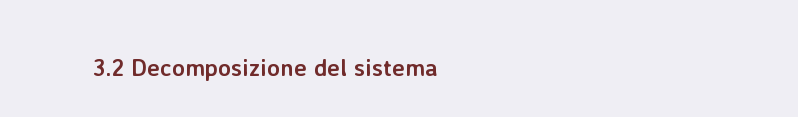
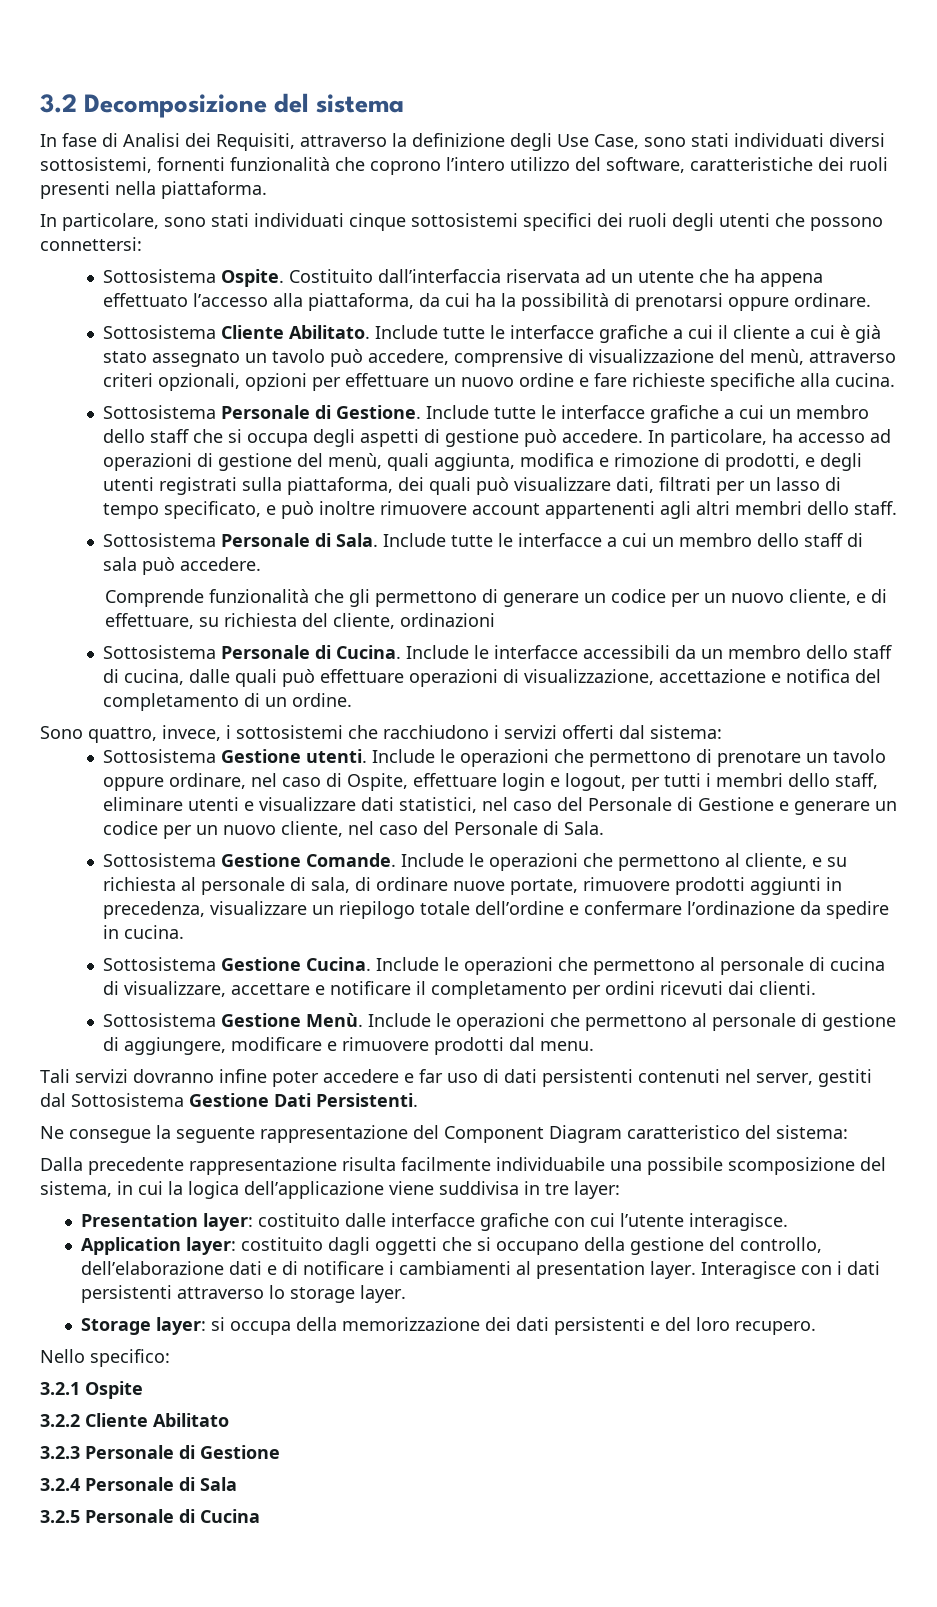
+ In fase di Analisi dei Requisiti, attraverso la definizione degli Use Case, sono stati individuati diversi sottosistemi, fornenti funzionalità che coprono l’intero utilizzo del software, caratteristiche dei ruoli presenti nella piattaforma.
+ In particolare, sono stati individuati cinque sottosistemi specifici dei ruoli degli utenti che possono connettersi:
+ Sottosistema Ospite. Costituito dall’interfaccia riservata ad un utente che ha appena effettuato l’accesso alla piattaforma, da cui ha la possibilità di prenotarsi oppure ordinare.
+ Sottosistema Cliente Abilitato. Include tutte le interfacce grafiche a cui il cliente a cui è già stato assegnato un tavolo può accedere, comprensive di visualizzazione del menù, attraverso criteri opzionali, opzioni per effettuare un nuovo ordine e fare richieste specifiche alla cucina.
+ Sottosistema Personale di Gestione. Include tutte le interfacce grafiche a cui un membro dello staff che si occupa degli aspetti di gestione può accedere. In particolare, ha accesso ad operazioni di gestione del menù, quali aggiunta, modifica e rimozione di prodotti, e degli utenti registrati sulla piattaforma, dei quali può visualizzare dati, filtrati per un lasso di tempo specificato, e può inoltre rimuovere account appartenenti agli altri membri dello staff.
+ Sottosistema Personale di Sala. Include tutte le interfacce a cui un membro dello staff di sala può accedere.
+ Comprende funzionalità che gli permettono di generare un codice per un nuovo cliente, e di effettuare, su richiesta del cliente, ordinazioni
+ Sottosistema Personale di Cucina. Include le interfacce accessibili da un membro dello staff di cucina, dalle quali può effettuare operazioni di visualizzazione, accettazione e notifica del completamento di un ordine.
+ Sono quattro, invece, i sottosistemi che racchiudono i servizi offerti dal sistema:
+ Sottosistema Gestione utenti. Include le operazioni che permettono di prenotare un tavolo oppure ordinare, nel caso di Ospite, effettuare login e logout, per tutti i membri dello staff, eliminare utenti e visualizzare dati statistici, nel caso del Personale di Gestione e generare un codice per un nuovo cliente, nel caso del Personale di Sala.
+ Sottosistema Gestione Comande. Include le operazioni che permettono al cliente, e su richiesta al personale di sala, di ordinare nuove portate, rimuovere prodotti aggiunti in precedenza, visualizzare un riepilogo totale dell’ordine e confermare l’ordinazione da spedire in cucina.
+ Sottosistema Gestione Cucina. Include le operazioni che permettono al personale di cucina di visualizzare, accettare e notificare il completamento per ordini ricevuti dai clienti.
+ Sottosistema Gestione Menù. Include le operazioni che permettono al personale di gestione di aggiungere, modificare e rimuovere prodotti dal menu.
+ Tali servizi dovranno infine poter accedere e far uso di dati persistenti contenuti nel server, gestiti dal Sottosistema Gestione Dati Persistenti.
+ Ne consegue la seguente rappresentazione del Component Diagram caratteristico del sistema:
+ Dalla precedente rappresentazione risulta facilmente individuabile una possibile scomposizione del sistema, in cui la logica dell’applicazione viene suddivisa in tre layer:
+ Presentation layer: costituito dalle interfacce grafiche con cui l’utente interagisce.
+ Application layer: costituito dagli oggetti che si occupano della gestione del controllo, dell’elaborazione dati e di notificare i cambiamenti al presentation layer. Interagisce con i dati persistenti attraverso lo storage layer.
+ Storage layer: si occupa della memorizzazione dei dati persistenti e del loro recupero.
+ Nello specifico:
+ 3.2.1 Ospite
+ 3.2.2 Cliente Abilitato
+ 3.2.3 Personale di Gestione
+ 3.2.4 Personale di Sala
+ 3.2.5 Personale di Cucina

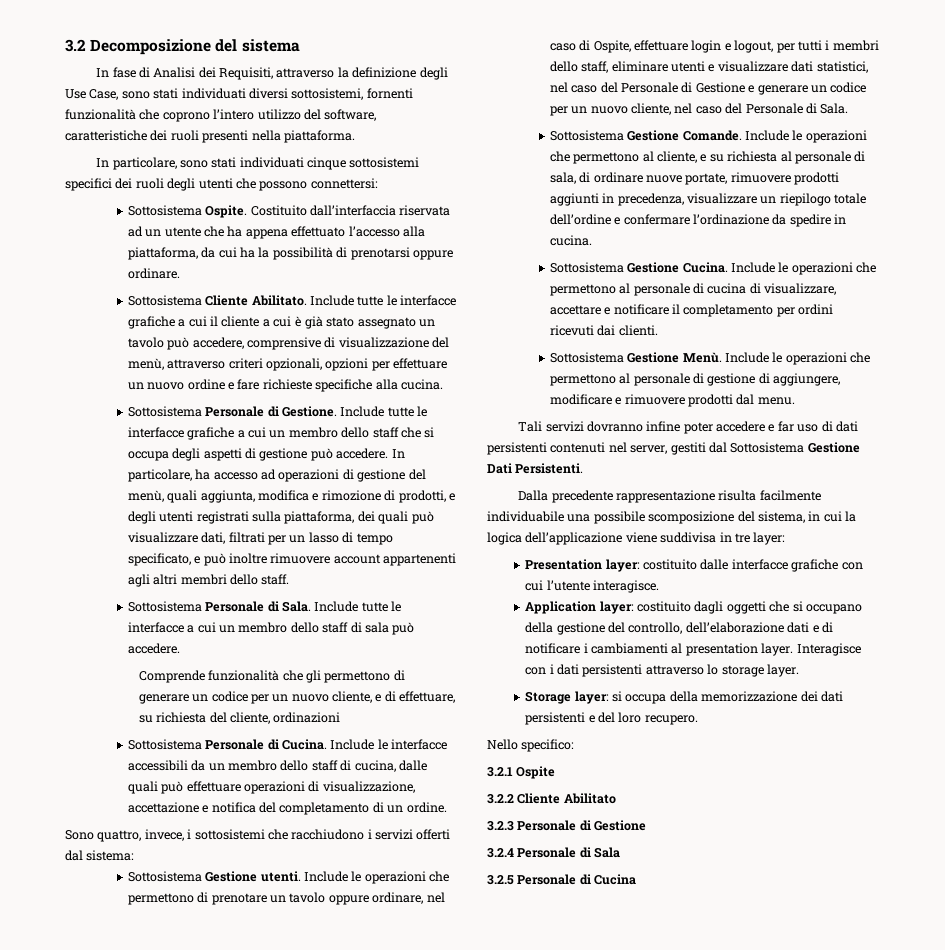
- Ne consegue la seguente rappresentazione del Component Diagram caratteristico del sistema:

